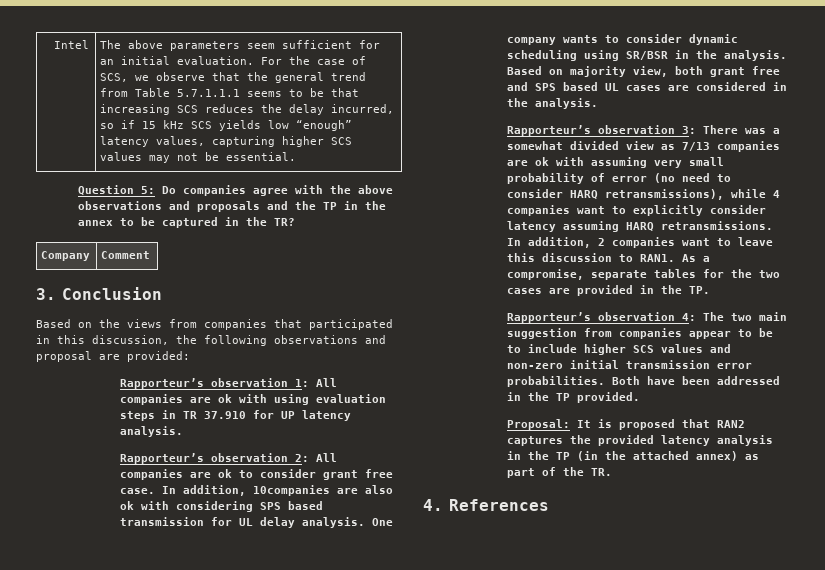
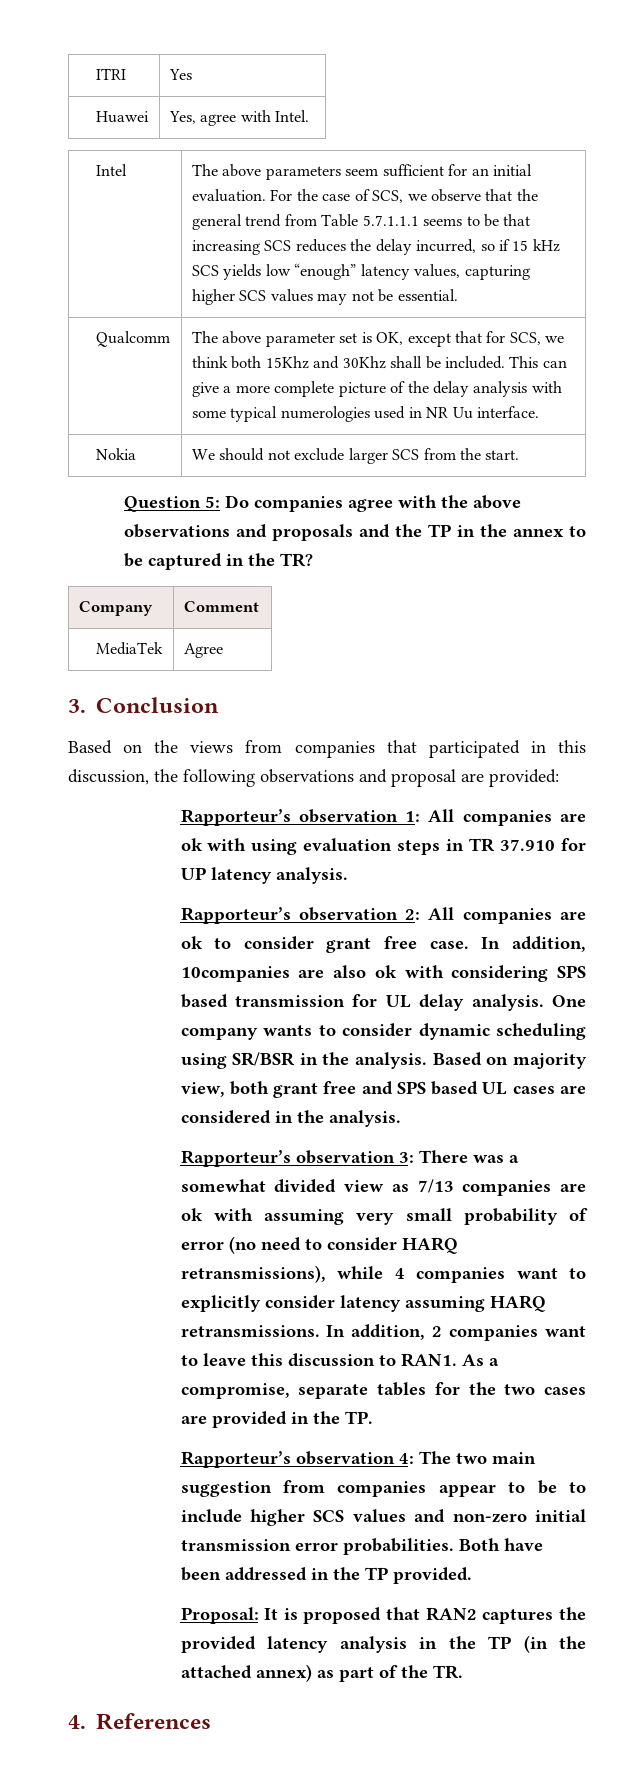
+ ITRI | Yes
+ Huawei | Yes, agree with Intel.
+ Qualcomm | The above parameter set is OK, except that for SCS, we think both 15Khz and 30Khz shall be included. This can give a more complete picture of the delay analysis with some typical numerologies used in NR Uu interface.
+ Nokia | We should not exclude larger SCS from the start.
+ MediaTek | Agree

